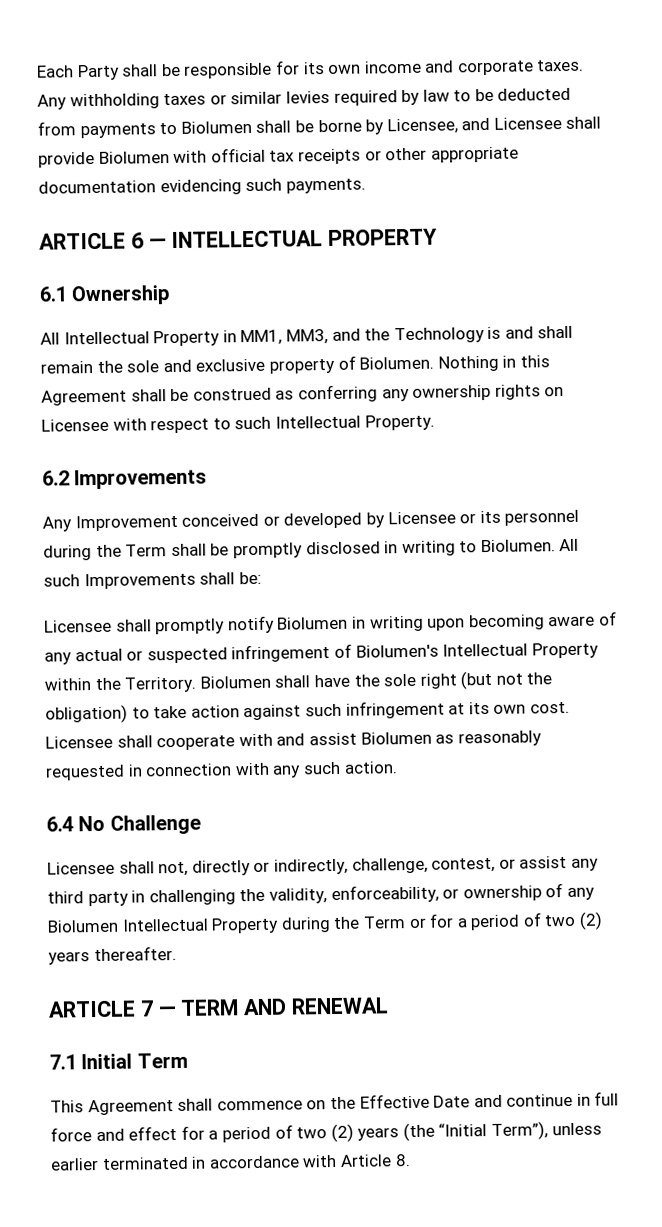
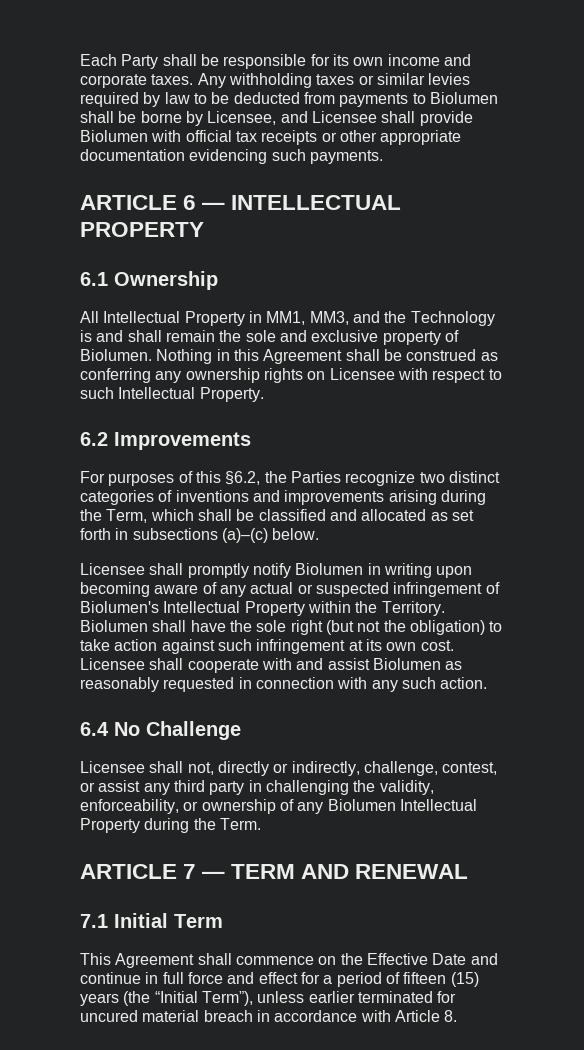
- Any Improvement conceived or developed by Licensee or its personnel during the Term shall be promptly disclosed in writing to Biolumen. All such Improvements shall be:
+ For purposes of this §6.2, the Parties recognize two distinct categories of inventions and improvements arising during the Term, which shall be classified and allocated as set forth in subsections (a)–(c) below.
- Licensee shall not, directly or indirectly, challenge, contest, or assist any third party in challenging the validity, enforceability, or ownership of any Biolumen Intellectual Property during the Term or for a period of two (2) years thereafter.
+ Licensee shall not, directly or indirectly, challenge, contest, or assist any third party in challenging the validity, enforceability, or ownership of any Biolumen Intellectual Property during the Term.
- This Agreement shall commence on the Effective Date and continue in full force and effect for a period of two (2) years (the “Initial Term”), unless earlier terminated in accordance with Article 8.
+ This Agreement shall commence on the Effective Date and continue in full force and effect for a period of fifteen (15) years (the “Initial Term”), unless earlier terminated for uncured material breach in accordance with Article 8.

